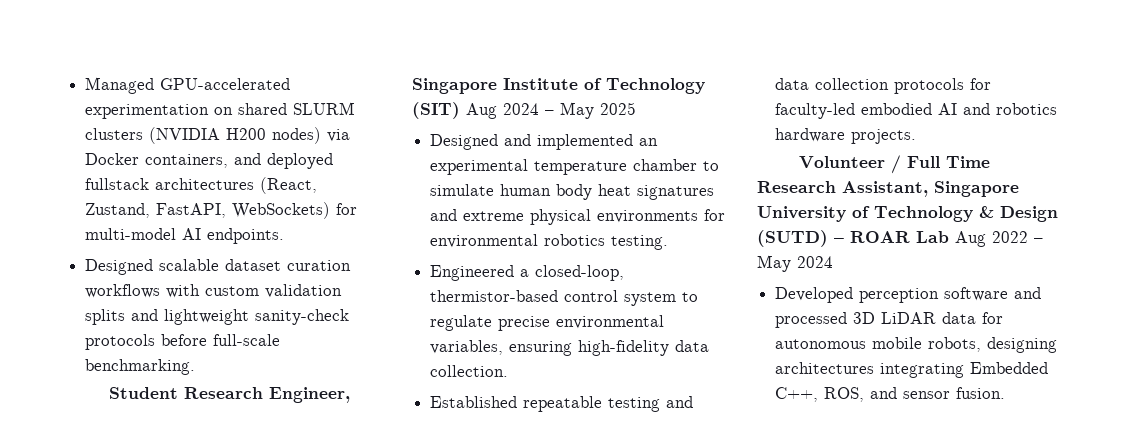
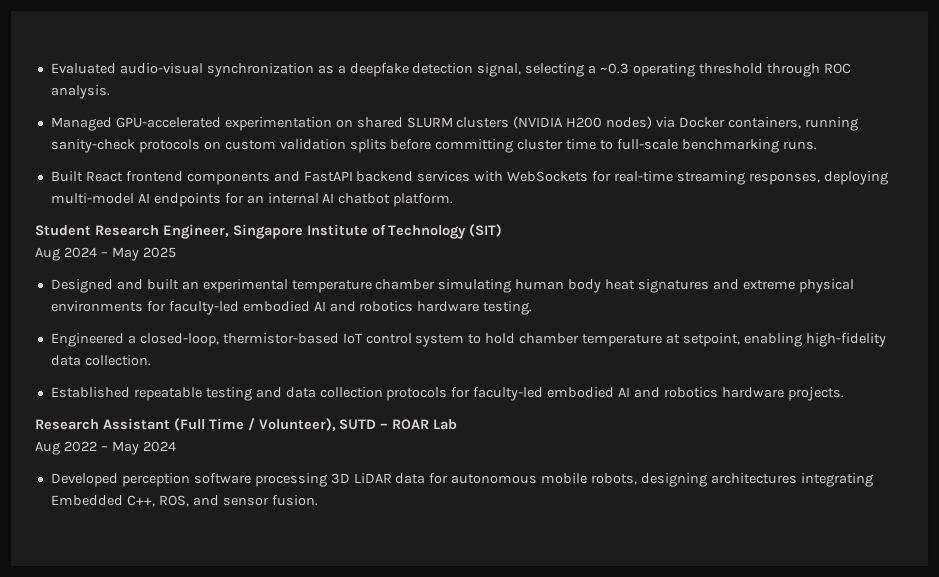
+ Evaluated audio-visual synchronization as a deepfake detection signal, selecting a ~0.3 operating threshold through ROC analysis.
- Managed GPU-accelerated experimentation on shared SLURM clusters (NVIDIA H200 nodes) via Docker containers, and deployed fullstack architectures (React, Zustand, FastAPI, WebSockets) for multi-model AI endpoints.
- Designed scalable dataset curation workflows with custom validation splits and lightweight sanity-check protocols before full-scale benchmarking.
+ Managed GPU-accelerated experimentation on shared SLURM clusters (NVIDIA H200 nodes) via Docker containers, running sanity-check protocols on custom validation splits before committing cluster time to full-scale benchmarking runs.
+ Built React frontend components and FastAPI backend services with WebSockets for real-time streaming responses, deploying multi-model AI endpoints for an internal AI chatbot platform.
- Student Research Engineer, Singapore Institute of Technology (SIT) Aug 2024 – May 2025
+ Student Research Engineer, Singapore Institute of Technology (SIT)
+ Aug 2024 – May 2025
- Designed and implemented an experimental temperature chamber to simulate human body heat signatures and extreme physical environments for environmental robotics testing.
+ Designed and built an experimental temperature chamber simulating human body heat signatures and extreme physical environments for faculty-led embodied AI and robotics hardware testing.
- Engineered a closed-loop, thermistor-based control system to regulate precise environmental variables, ensuring high-fidelity data collection.
+ Engineered a closed-loop, thermistor-based IoT control system to hold chamber temperature at setpoint, enabling high-fidelity data collection.
- Volunteer / Full Time Research Assistant, Singapore University of Technology & Design (SUTD) – ROAR Lab Aug 2022 – May 2024
+ Research Assistant (Full Time / Volunteer), SUTD – ROAR Lab
+ Aug 2022 – May 2024
- Developed perception software and processed 3D LiDAR data for autonomous mobile robots, designing architectures integrating Embedded C++, ROS, and sensor fusion.
+ Developed perception software processing 3D LiDAR data for autonomous mobile robots, designing architectures integrating Embedded C++, ROS, and sensor fusion.

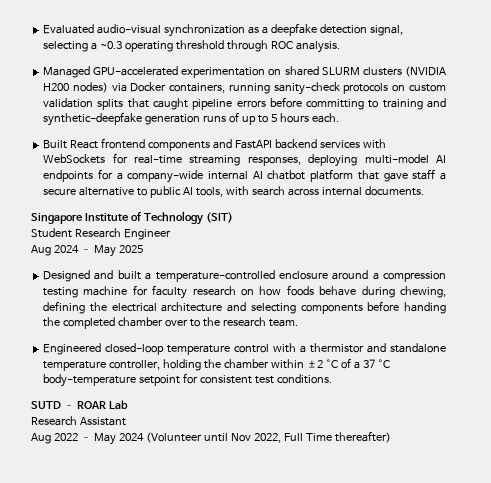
- Managed GPU-accelerated experimentation on shared SLURM clusters (NVIDIA H200 nodes) via Docker containers, running sanity-check protocols on custom validation splits before committing cluster time to full-scale benchmarking runs.
+ Managed GPU-accelerated experimentation on shared SLURM clusters (NVIDIA H200 nodes) via Docker containers, running sanity-check protocols on custom validation splits that caught pipeline errors before committing to training and synthetic-deepfake generation runs of up to 5 hours each.
- Built React frontend components and FastAPI backend services with WebSockets for real-time streaming responses, deploying multi-model AI endpoints for an internal AI chatbot platform.
- Student Research Engineer, Singapore Institute of Technology (SIT)
+ Built React frontend components and FastAPI backend services with WebSockets for real-time streaming responses, deploying multi-model AI endpoints for a company-wide internal AI chatbot platform that gave staff a secure alternative to public AI tools, with search across internal documents.
+ Singapore Institute of Technology (SIT)
+ Student Research Engineer
- Designed and built an experimental temperature chamber simulating human body heat signatures and extreme physical environments for faculty-led embodied AI and robotics hardware testing.
- Engineered a closed-loop, thermistor-based IoT control system to hold chamber temperature at setpoint, enabling high-fidelity data collection.
- Established repeatable testing and data collection protocols for faculty-led embodied AI and robotics hardware projects.
- Research Assistant (Full Time / Volunteer), SUTD – ROAR Lab
+ Designed and built a temperature-controlled enclosure around a compression testing machine for faculty research on how foods behave during chewing, defining the electrical architecture and selecting components before handing the completed chamber over to the research team.
+ Engineered closed-loop temperature control with a thermistor and standalone temperature controller, holding the chamber within ±2 °C of a 37 °C body-temperature setpoint for consistent test conditions.
+ SUTD – ROAR Lab
+ Research Assistant
- Aug 2022 – May 2024
- Developed perception software processing 3D LiDAR data for autonomous mobile robots, designing architectures integrating Embedded C++, ROS, and sensor fusion.
+ Aug 2022 – May 2024 (Volunteer until Nov 2022, Full Time thereafter)

